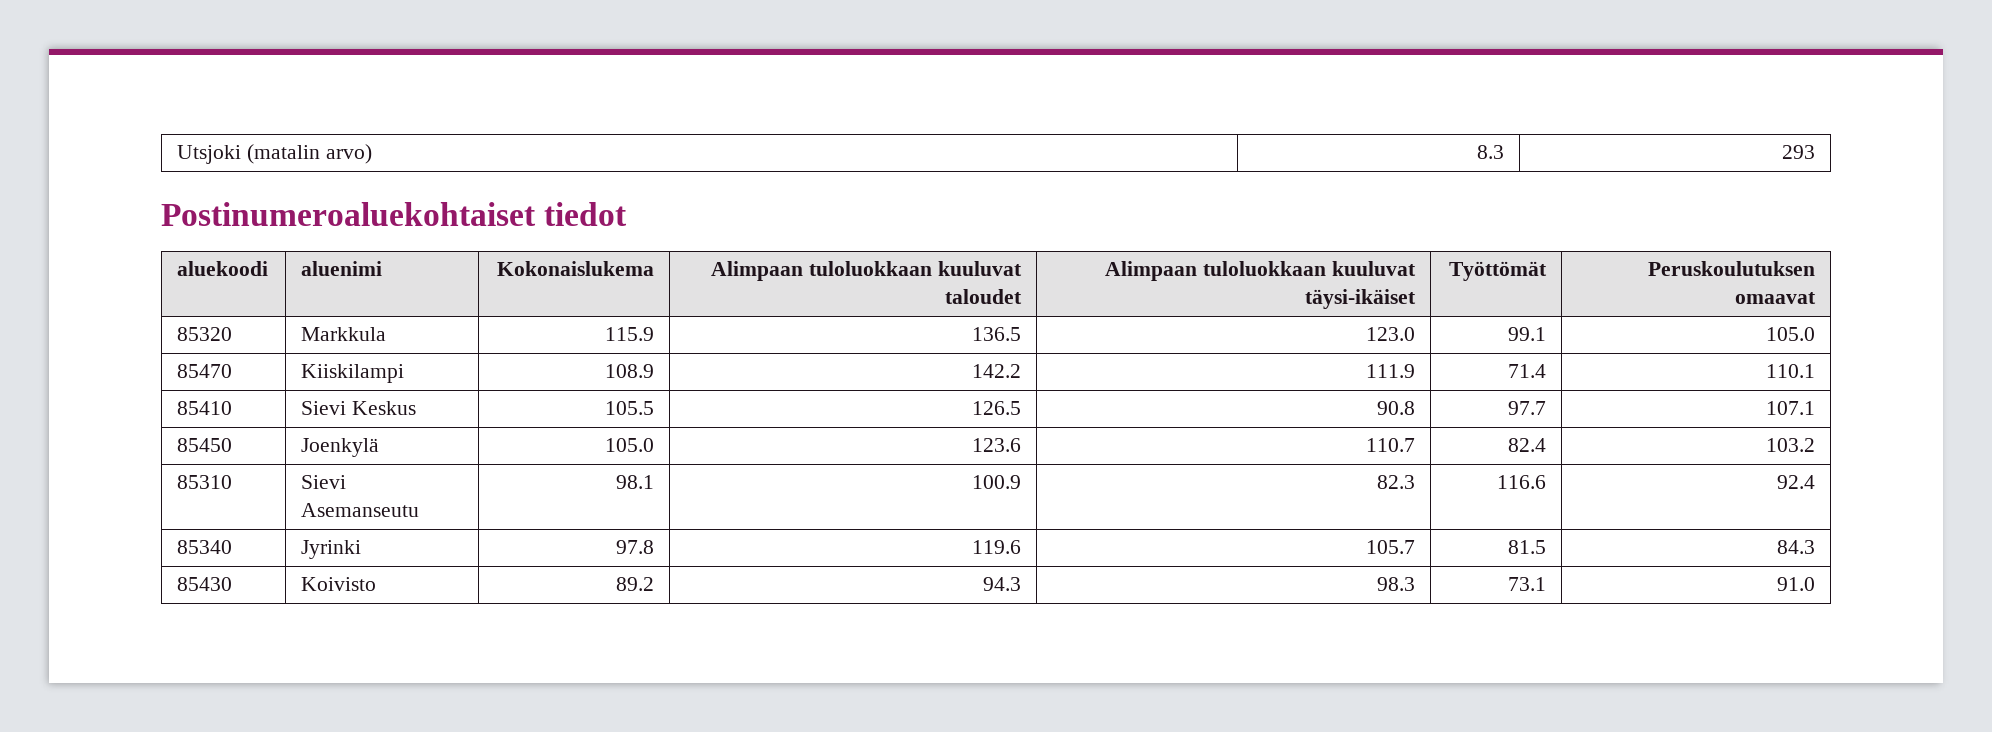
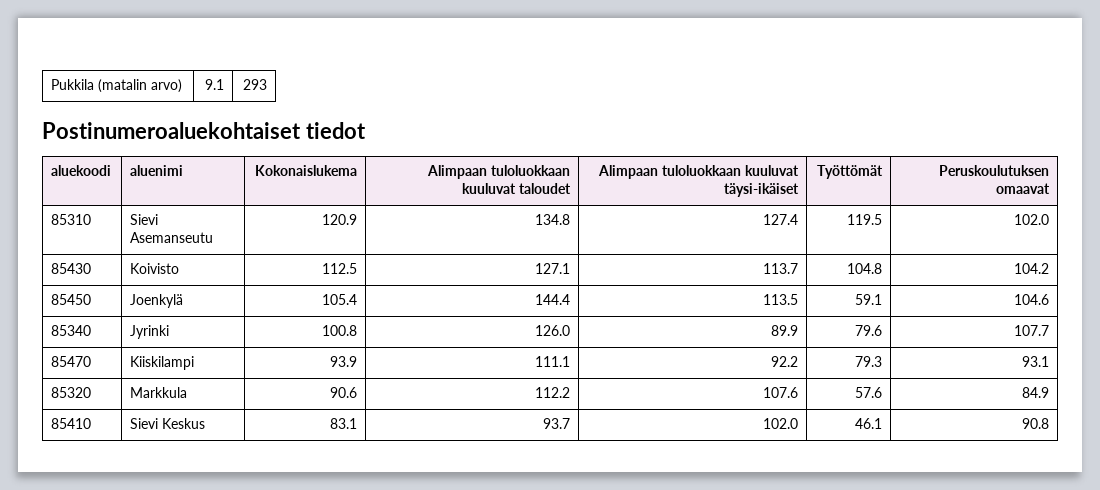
- Utsjoki (matalin arvo) | 8.3 | 293
+ Pukkila (matalin arvo) | 9.1 | 293
- 85320 | Markkula | 115.9 | 136.5 | 123.0 | 99.1 | 105.0
- 85470 | Kiiskilampi | 108.9 | 142.2 | 111.9 | 71.4 | 110.1
- 85410 | Sievi Keskus | 105.5 | 126.5 | 90.8 | 97.7 | 107.1
- 85450 | Joenkylä | 105.0 | 123.6 | 110.7 | 82.4 | 103.2
- 85310 | Sievi Asemanseutu | 98.1 | 100.9 | 82.3 | 116.6 | 92.4
- 85340 | Jyrinki | 97.8 | 119.6 | 105.7 | 81.5 | 84.3
- 85430 | Koivisto | 89.2 | 94.3 | 98.3 | 73.1 | 91.0
+ 85310 | Sievi Asemanseutu | 120.9 | 134.8 | 127.4 | 119.5 | 102.0
+ 85430 | Koivisto | 112.5 | 127.1 | 113.7 | 104.8 | 104.2
+ 85450 | Joenkylä | 105.4 | 144.4 | 113.5 | 59.1 | 104.6
+ 85340 | Jyrinki | 100.8 | 126.0 | 89.9 | 79.6 | 107.7
+ 85470 | Kiiskilampi | 93.9 | 111.1 | 92.2 | 79.3 | 93.1
+ 85320 | Markkula | 90.6 | 112.2 | 107.6 | 57.6 | 84.9
+ 85410 | Sievi Keskus | 83.1 | 93.7 | 102.0 | 46.1 | 90.8

